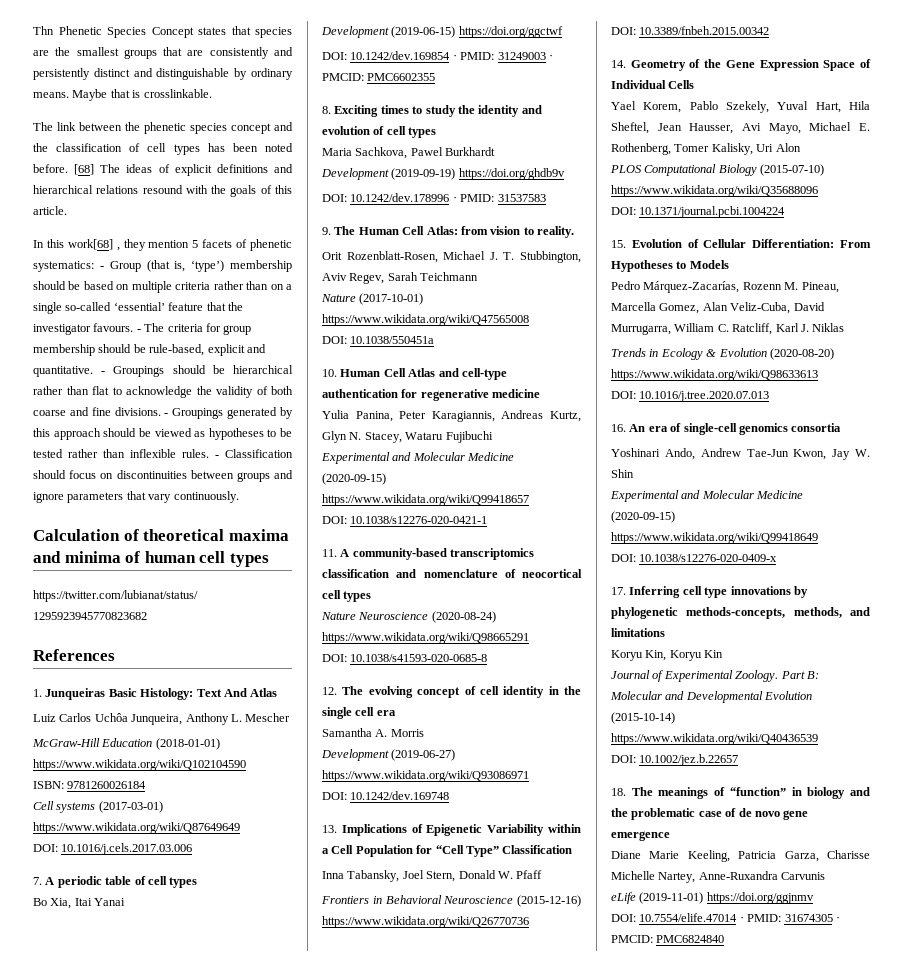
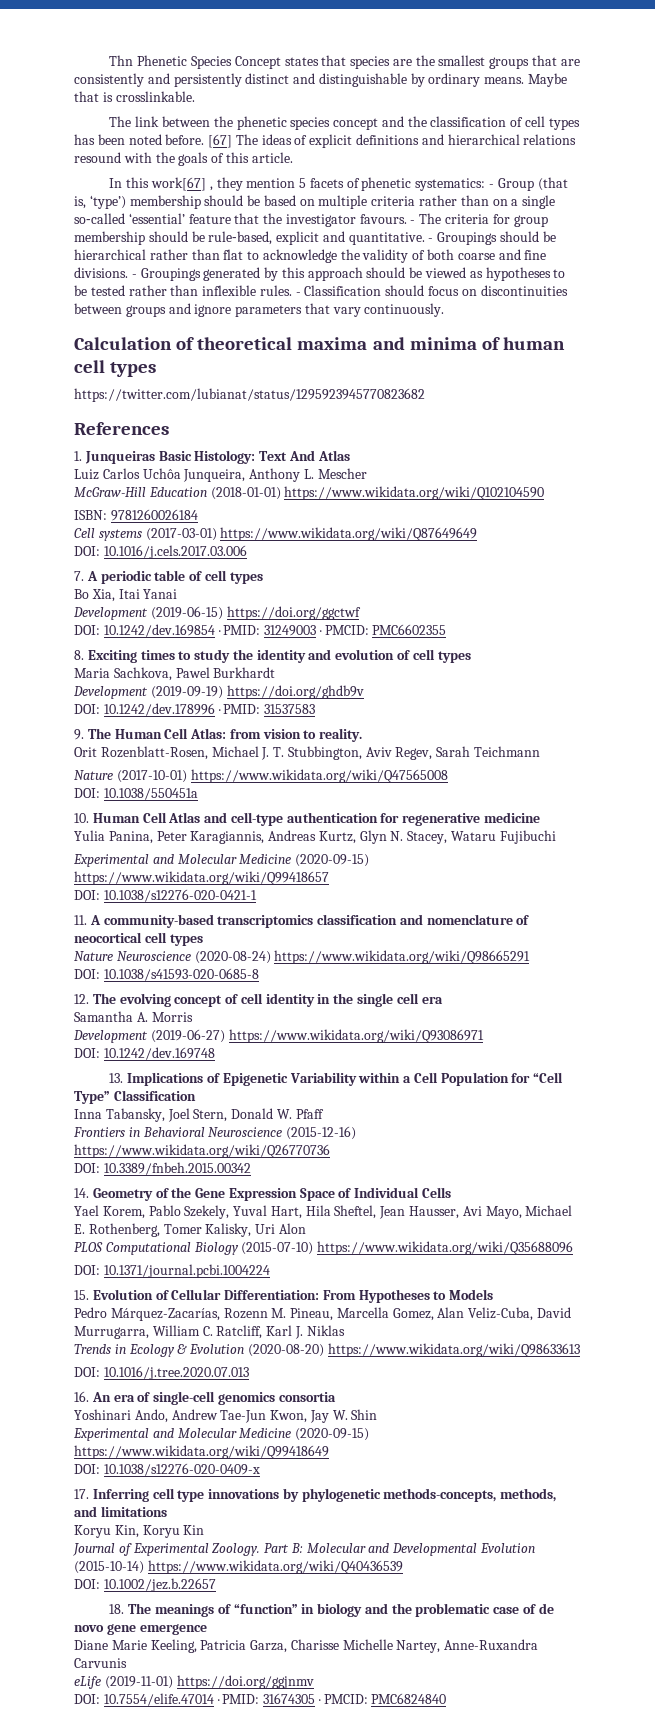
- [68] The ideas of explicit definitions and hierarchical relations resound with the goals of this article.
+ [67] The ideas of explicit definitions and hierarchical relations resound with the goals of this article.
- In this work[68] , they mention 5 facets of phenetic systematics: - Group (that is, ‘type’) membership should be based on multiple criteria rather than on a single so‑called ‘essential’ feature that the investigator favours.
+ In this work[67] , they mention 5 facets of phenetic systematics: - Group (that is, ‘type’) membership should be based on multiple criteria rather than on a single so‑called ‘essential’ feature that the investigator favours.

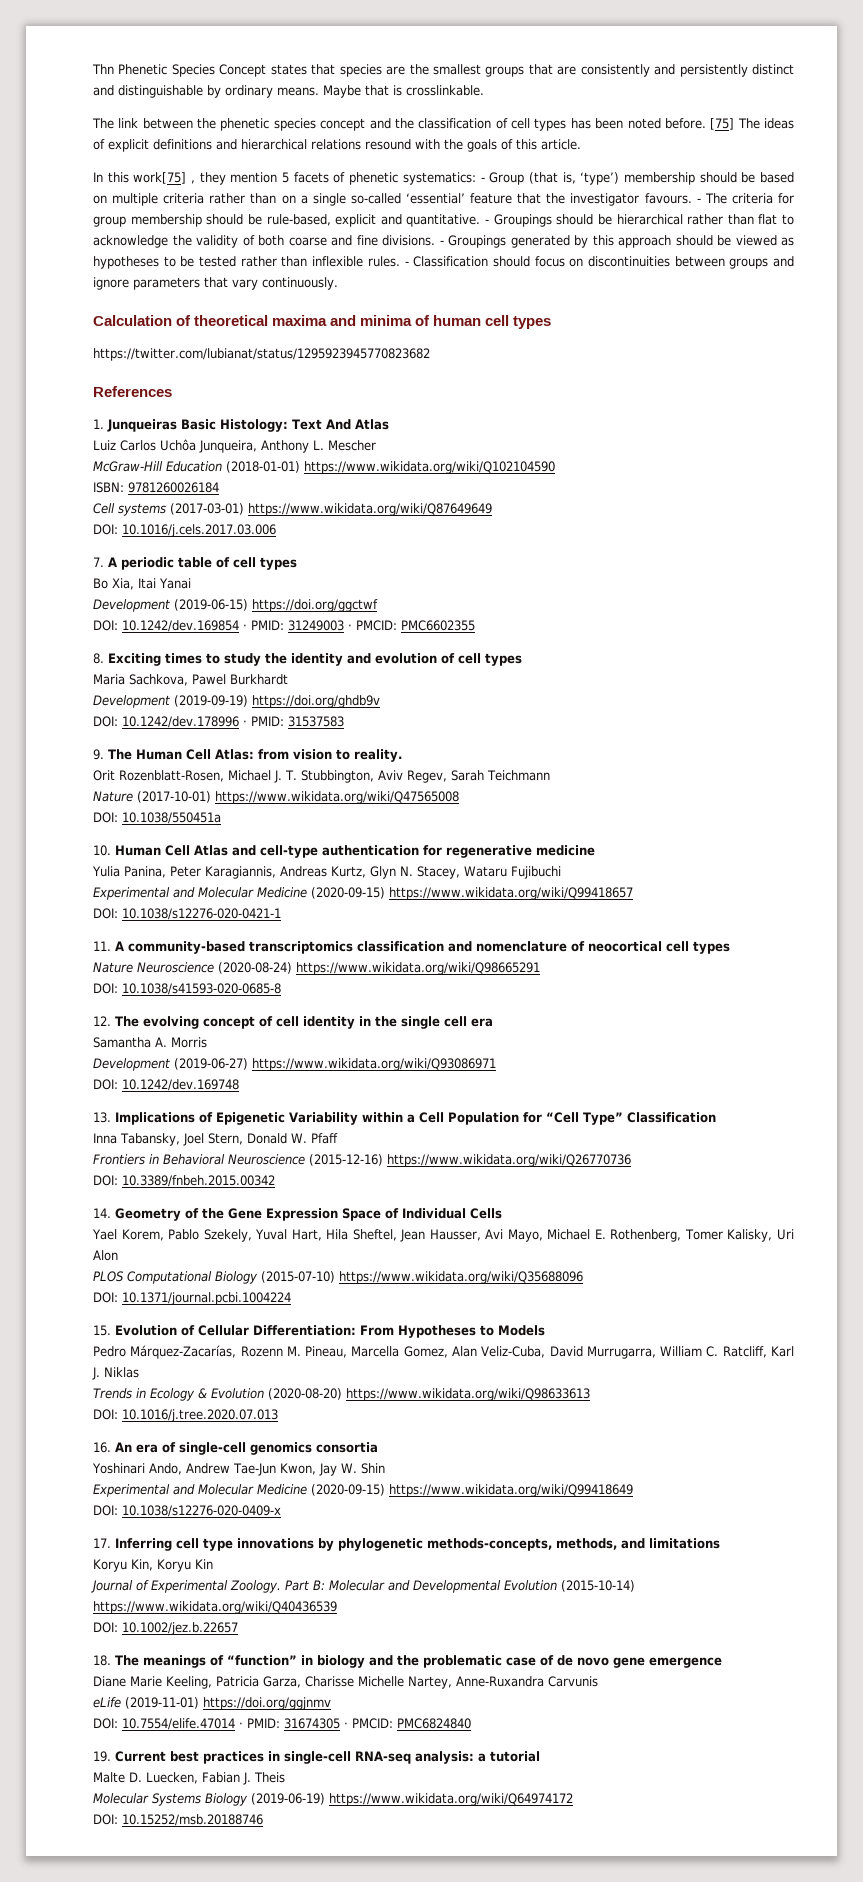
- [67] The ideas of explicit definitions and hierarchical relations resound with the goals of this article.
+ [75] The ideas of explicit definitions and hierarchical relations resound with the goals of this article.
- In this work[67] , they mention 5 facets of phenetic systematics: - Group (that is, ‘type’) membership should be based on multiple criteria rather than on a single so‑called ‘essential’ feature that the investigator favours.
+ In this work[75] , they mention 5 facets of phenetic systematics: - Group (that is, ‘type’) membership should be based on multiple criteria rather than on a single so‑called ‘essential’ feature that the investigator favours.
+ 19. Current best practices in single-cell RNA-seq analysis: a tutorial
+ Malte D. Luecken, Fabian J. Theis
+ Molecular Systems Biology (2019-06-19) https://www.wikidata.org/wiki/Q64974172
+ DOI: 10.15252/msb.20188746

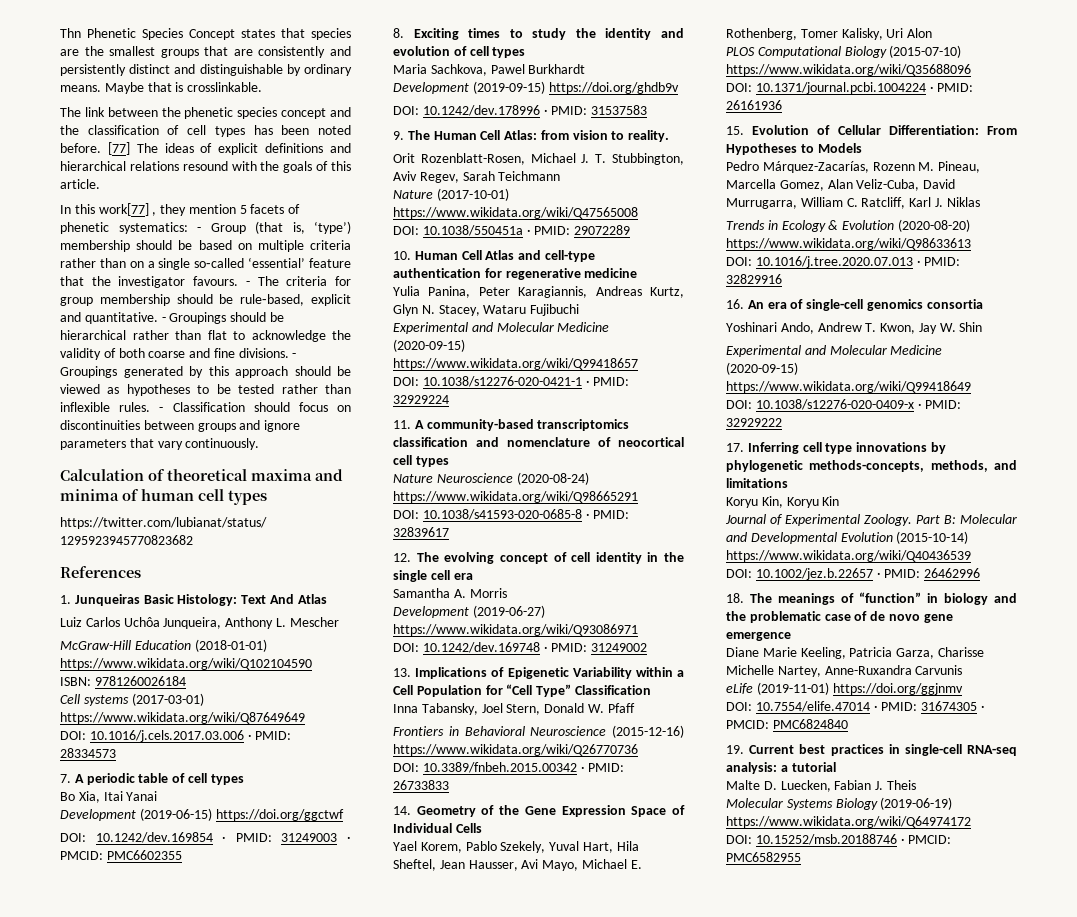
- [75] The ideas of explicit definitions and hierarchical relations resound with the goals of this article.
+ [77] The ideas of explicit definitions and hierarchical relations resound with the goals of this article.
- In this work[75] , they mention 5 facets of phenetic systematics: - Group (that is, ‘type’) membership should be based on multiple criteria rather than on a single so‑called ‘essential’ feature that the investigator favours.
+ In this work[77] , they mention 5 facets of phenetic systematics: - Group (that is, ‘type’) membership should be based on multiple criteria rather than on a single so‑called ‘essential’ feature that the investigator favours.
- DOI: 10.1016/j.cels.2017.03.006
+ DOI: 10.1016/j.cels.2017.03.006 · PMID: 28334573
- Development (2019-09-19) https://doi.org/ghdb9v
+ Development (2019-09-15) https://doi.org/ghdb9v
- DOI: 10.1038/550451a
+ DOI: 10.1038/550451a · PMID: 29072289
- DOI: 10.1038/s12276-020-0421-1
+ DOI: 10.1038/s12276-020-0421-1 · PMID: 32929224
- DOI: 10.1038/s41593-020-0685-8
+ DOI: 10.1038/s41593-020-0685-8 · PMID: 32839617
- DOI: 10.1242/dev.169748
+ DOI: 10.1242/dev.169748 · PMID: 31249002
- DOI: 10.3389/fnbeh.2015.00342
+ DOI: 10.3389/fnbeh.2015.00342 · PMID: 26733833
- DOI: 10.1371/journal.pcbi.1004224
+ DOI: 10.1371/journal.pcbi.1004224 · PMID: 26161936
- DOI: 10.1016/j.tree.2020.07.013
+ DOI: 10.1016/j.tree.2020.07.013 · PMID: 32829916
- Yoshinari Ando, Andrew Tae-Jun Kwon, Jay W. Shin
+ Yoshinari Ando, Andrew T. Kwon, Jay W. Shin
- DOI: 10.1038/s12276-020-0409-x
+ DOI: 10.1038/s12276-020-0409-x · PMID: 32929222
- DOI: 10.1002/jez.b.22657
+ DOI: 10.1002/jez.b.22657 · PMID: 26462996
- DOI: 10.15252/msb.20188746
+ DOI: 10.15252/msb.20188746 · PMCID: PMC6582955

